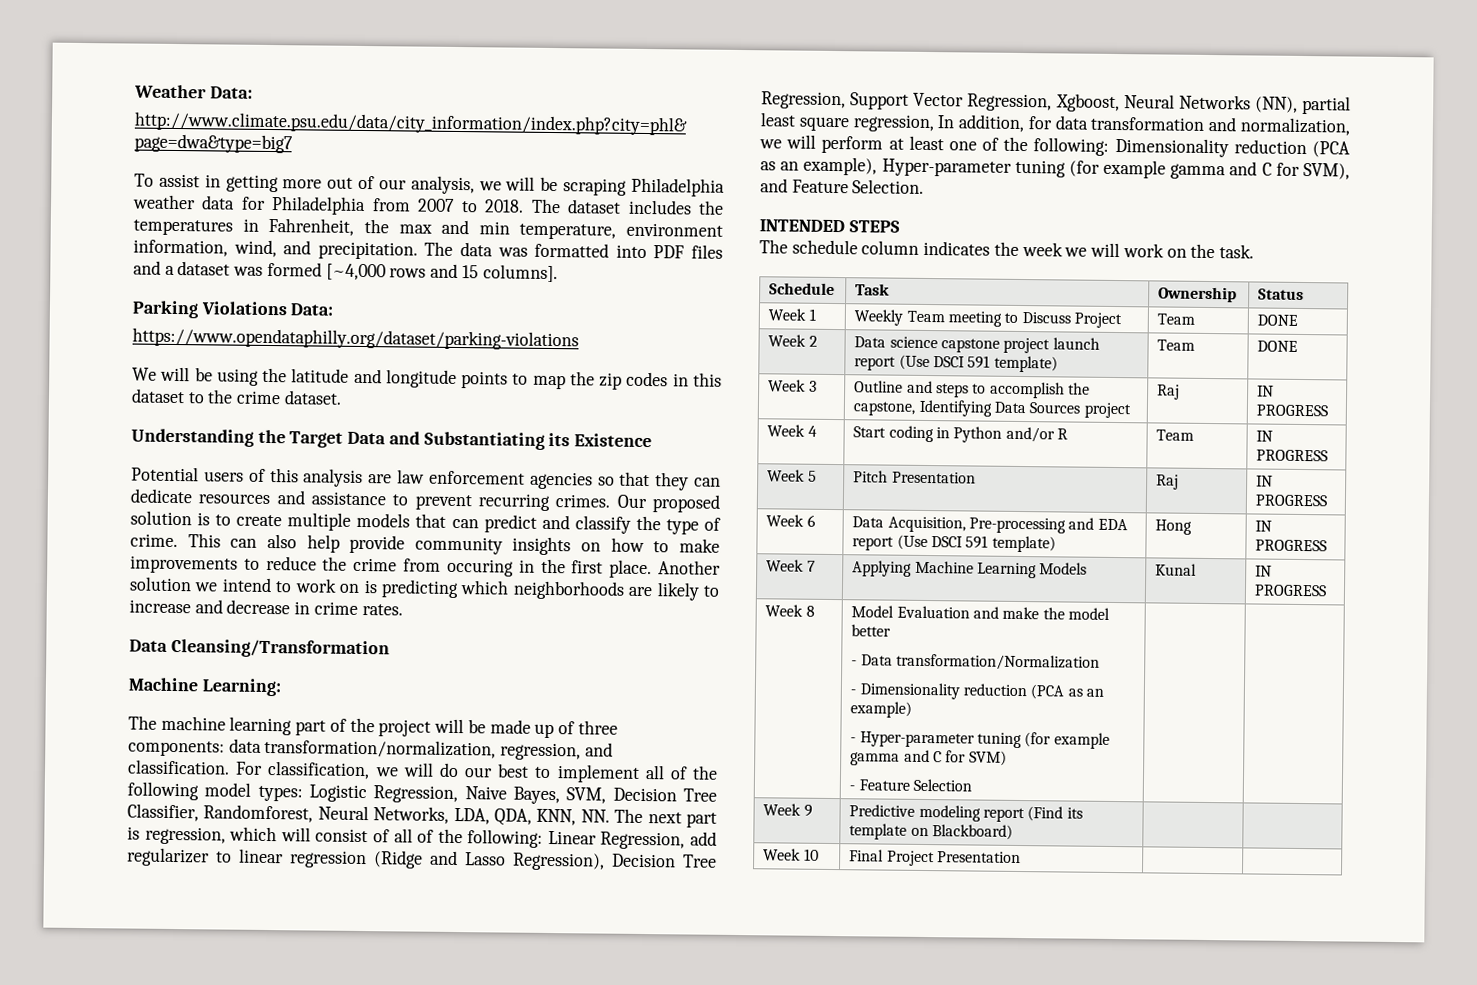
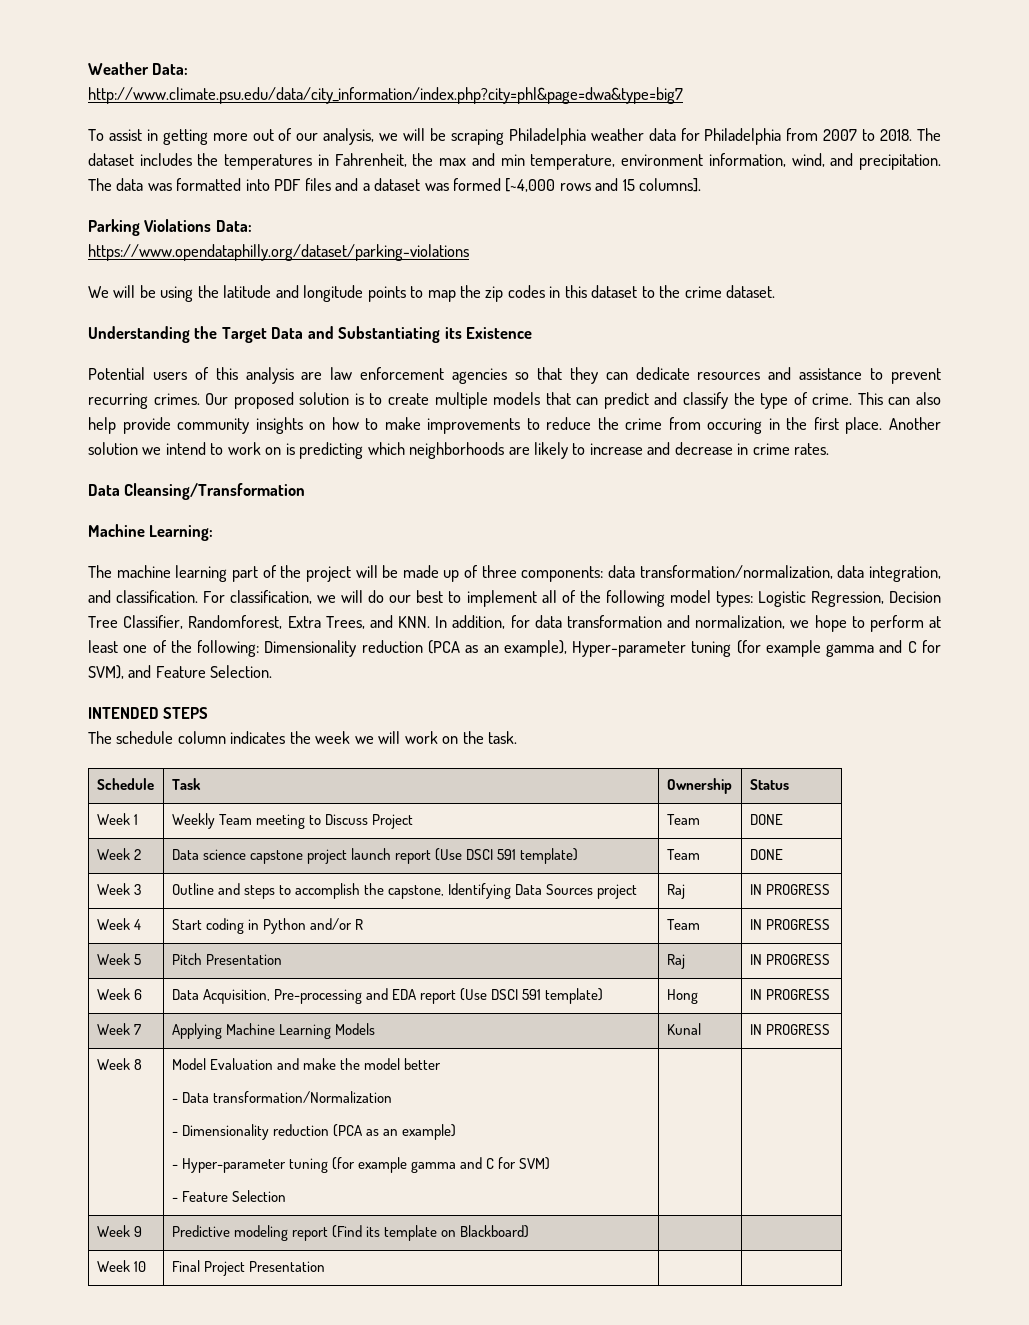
- The machine learning part of the project will be made up of three components: data transformation/normalization, regression, and classification.
+ The machine learning part of the project will be made up of three components: data transformation/normalization, data integration, and classification.
- For classification, we will do our best to implement all of the following model types: Logistic Regression, Naive Bayes, SVM, Decision Tree Classifier, Randomforest, Neural Networks, LDA, QDA, KNN, NN. The next part is regression, which will consist of all of the following: Linear Regression, add regularizer to linear regression (Ridge and Lasso Regression), Decision Tree Regression, Support Vector Regression, Xgboost, Neural Networks (NN), partial least square regression, In addition, for data transformation and normalization, we will perform at least one of the following: Dimensionality reduction (PCA as an example), Hyper-parameter tuning (for example gamma and C for SVM), and Feature Selection.
+ For classification, we will do our best to implement all of the following model types: Logistic Regression, Decision Tree Classifier, Randomforest, Extra Trees, and KNN. In addition, for data transformation and normalization, we hope to perform at least one of the following: Dimensionality reduction (PCA as an example), Hyper-parameter tuning (for example gamma and C for SVM), and Feature Selection.

